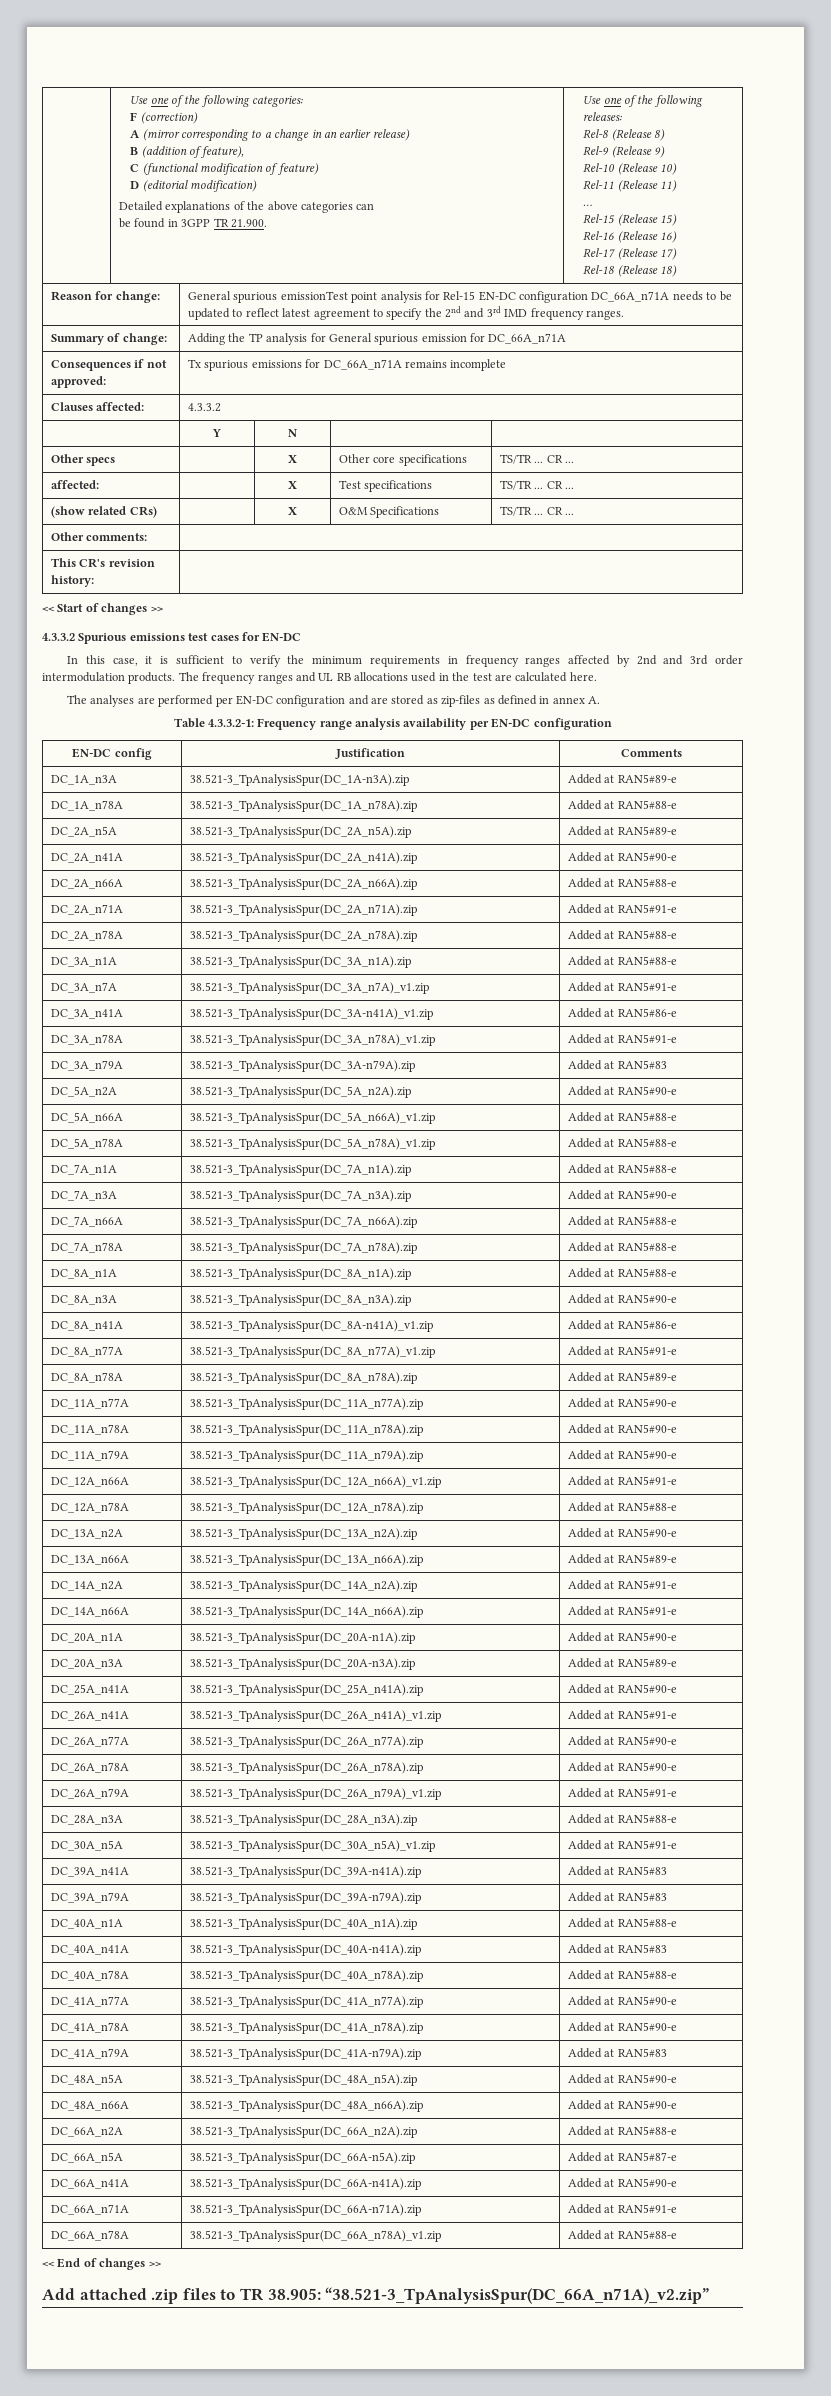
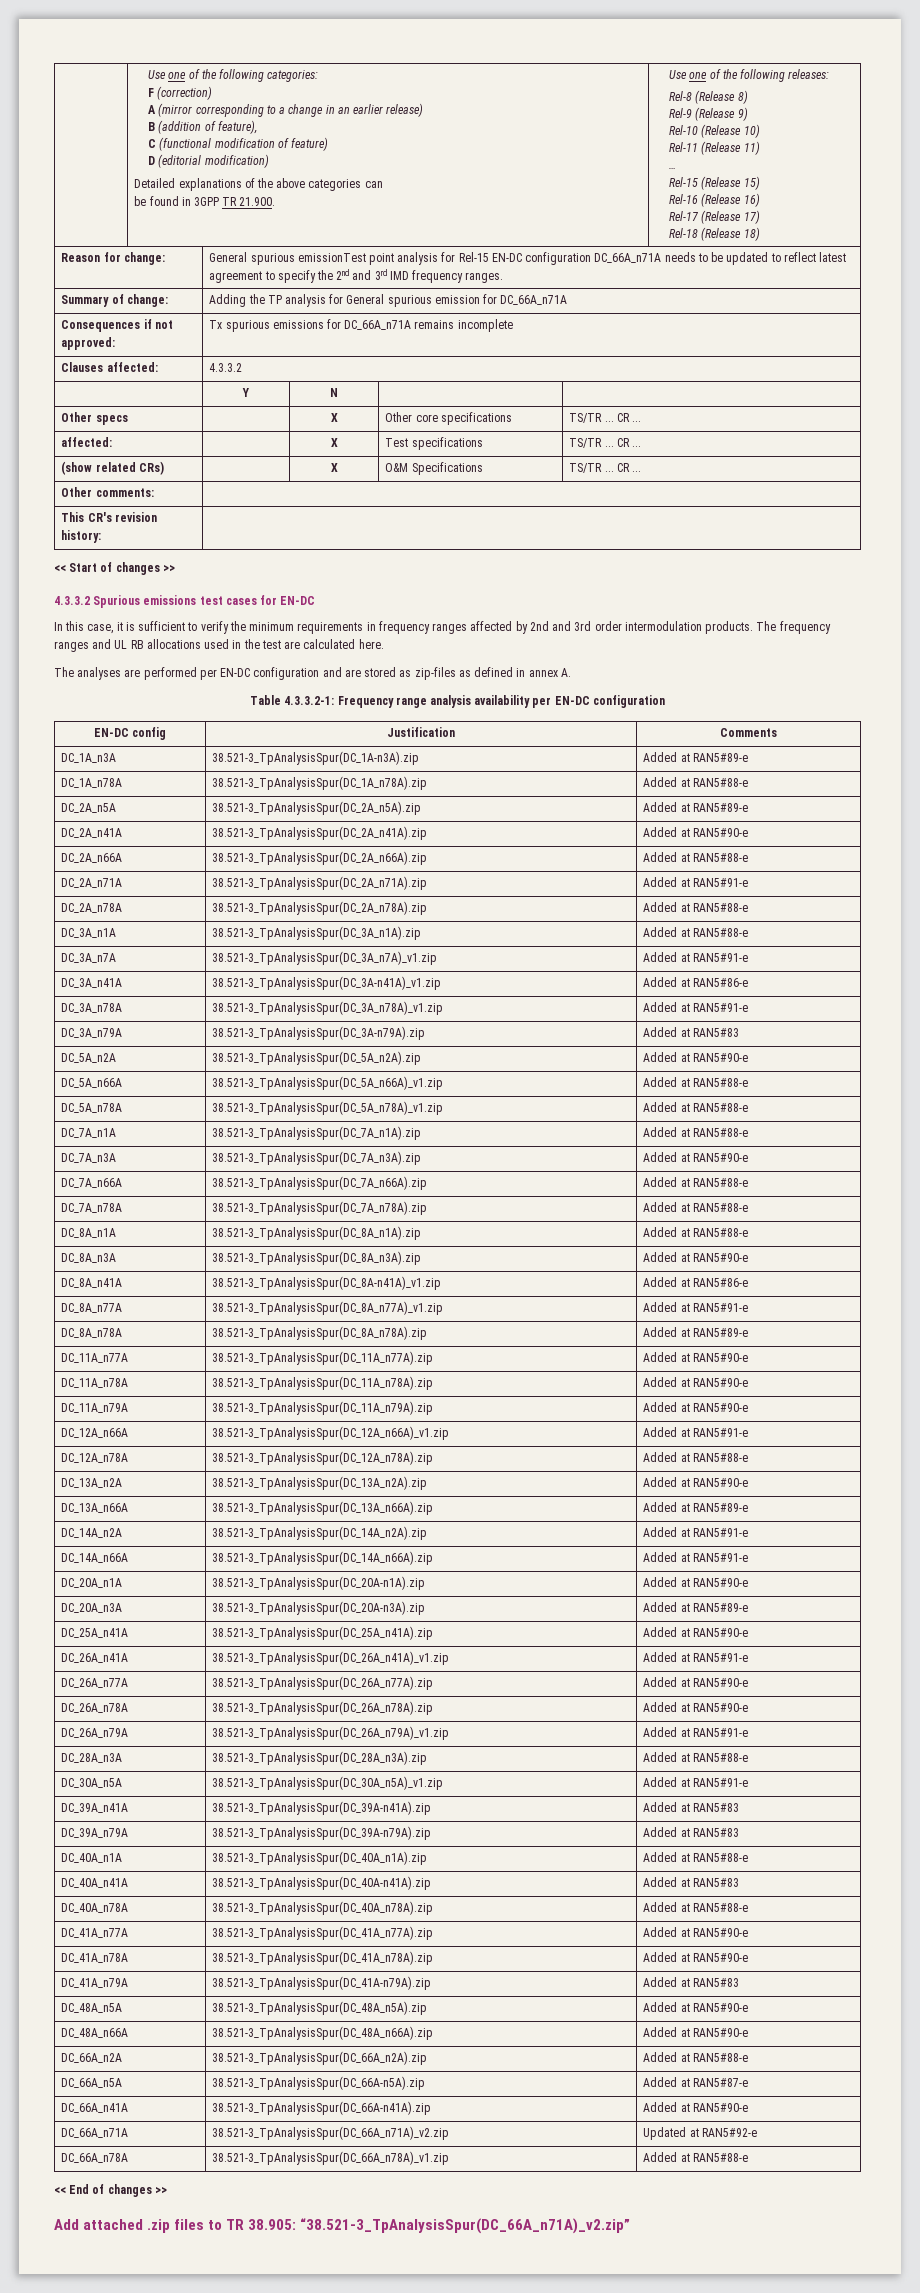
- DC_66A_n71A | 38.521-3_TpAnalysisSpur(DC_66A-n71A).zip | Added at RAN5#91-e
+ DC_66A_n71A | 38.521-3_TpAnalysisSpur(DC_66A_n71A)_v2.zip | Updated at RAN5#92-e

